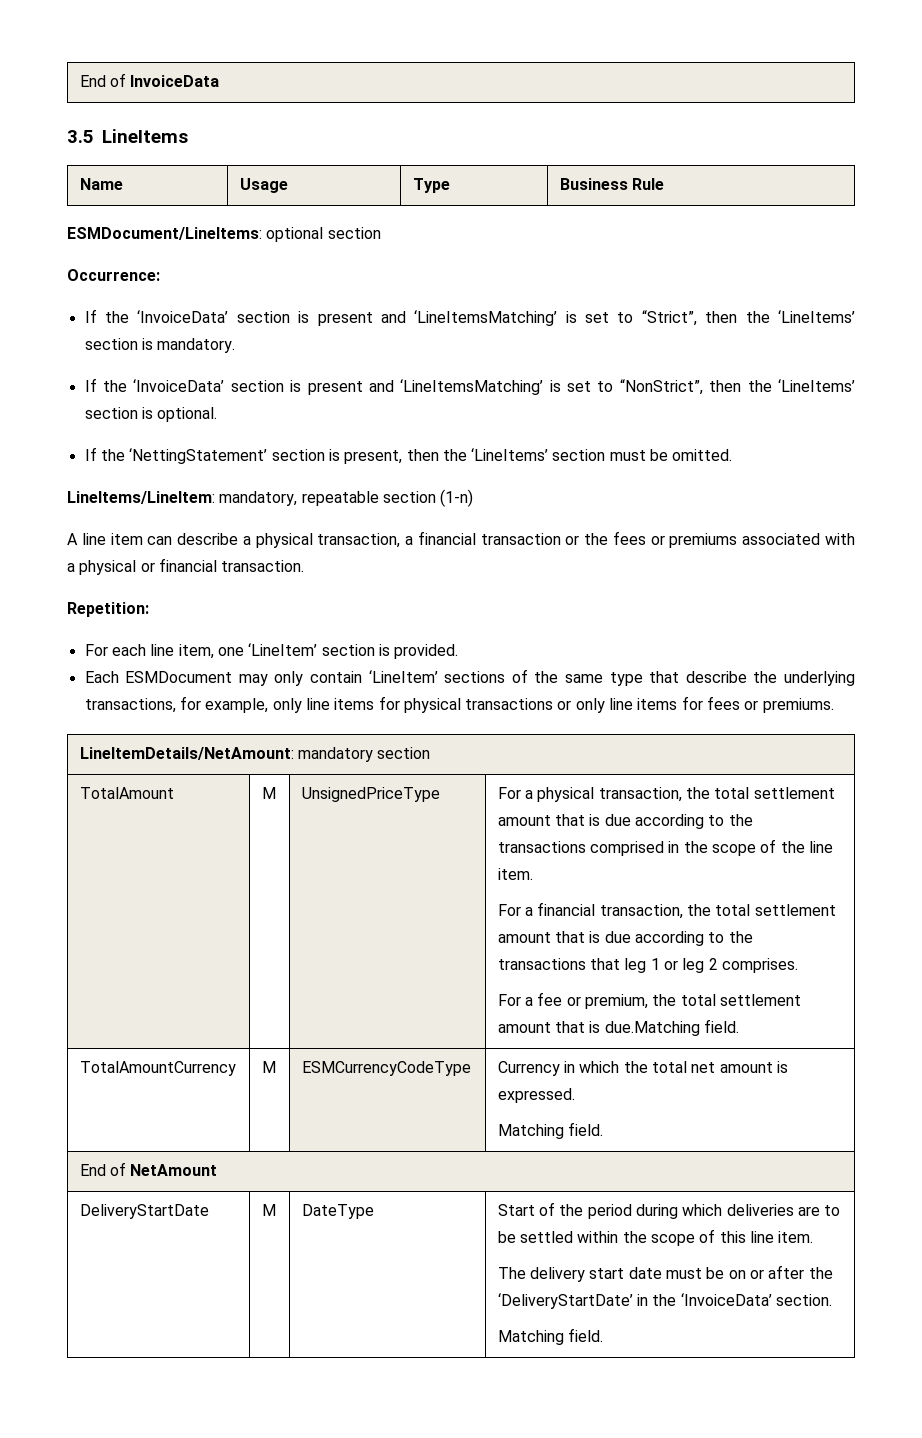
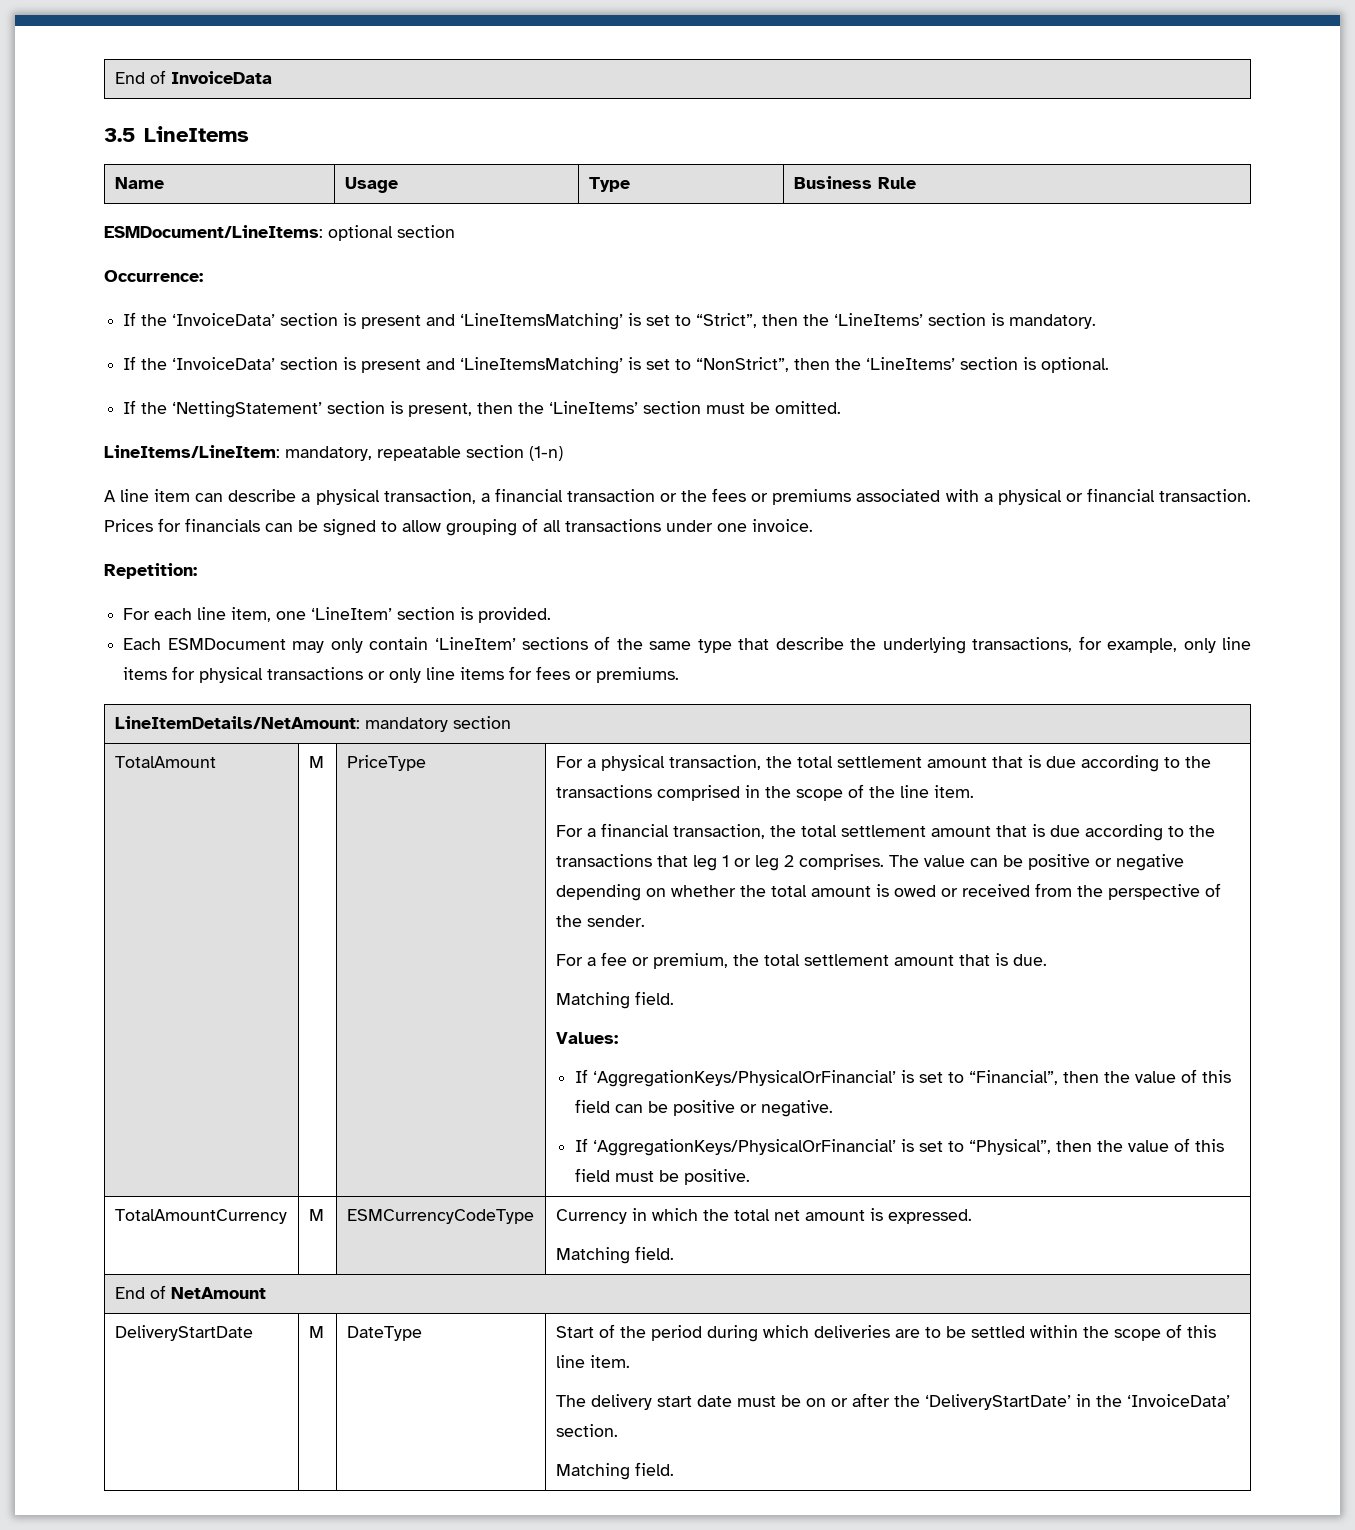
+ Prices for financials can be signed to allow grouping of all transactions under one invoice.
- UnsignedPriceType
+ PriceType
+ The value can be positive or negative depending on whether the total amount is owed or received from the perspective of the sender.
- For a fee or premium, the total settlement amount that is due.Matching field.
+ For a fee or premium, the total settlement amount that is due.
+ Matching field.
+ Values:
+ If ‘AggregationKeys/PhysicalOrFinancial’ is set to “Financial”, then the value of this field can be positive or negative.
+ If ‘AggregationKeys/PhysicalOrFinancial’ is set to “Physical”, then the value of this field must be positive.

